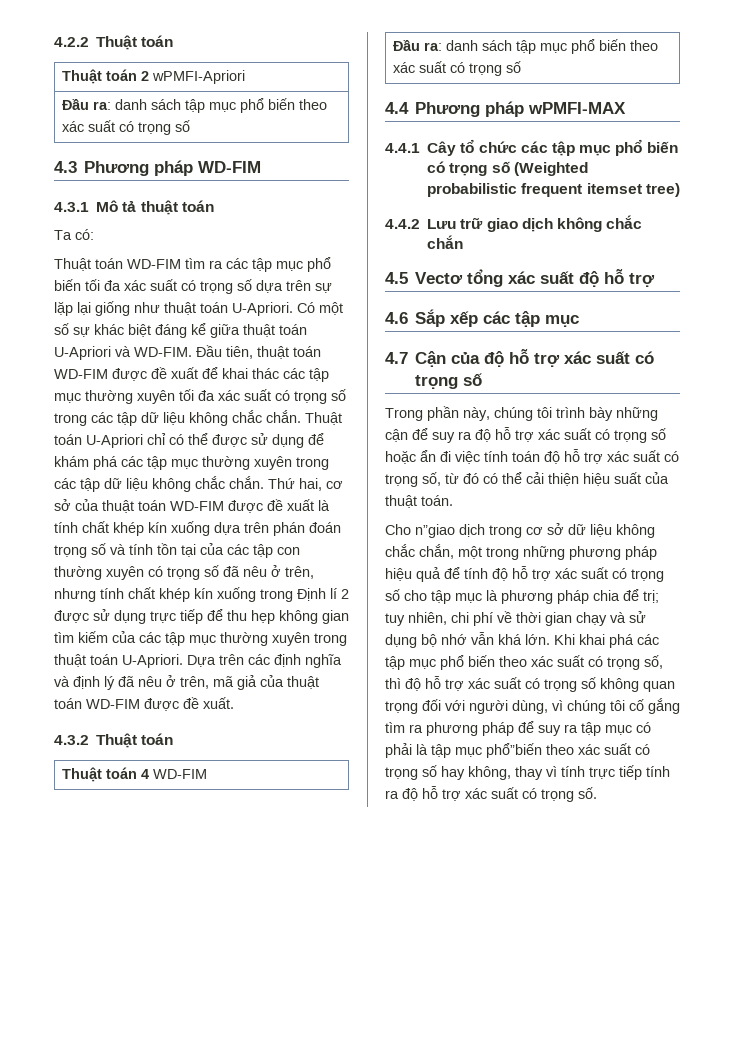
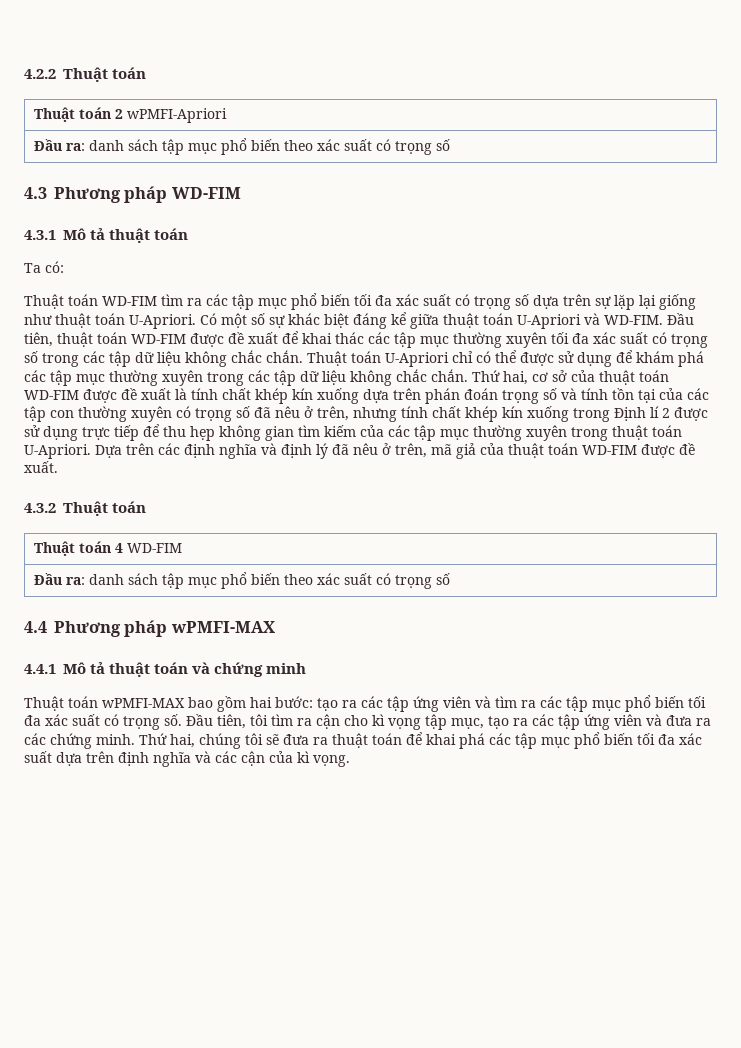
- 4.4.1 Cây tổ chức các tập mục phổ biến có trọng số (Weighted probabilistic frequent itemset tree)
- 4.4.2 Lưu trữ giao dịch không chắc chắn
- 4.5 Vectơ tổng xác suất độ hỗ trợ
- 4.6 Sắp xếp các tập mục
- 4.7 Cận của độ hỗ trợ xác suất có trọng số
- Trong phần này, chúng tôi trình bày những cận để suy ra độ hỗ trợ xác suất có trọng số hoặc ẩn đi việc tính toán độ hỗ trợ xác suất có trọng số, từ đó có thể cải thiện hiệu suất của thuật toán.
- Cho n”giao dịch trong cơ sở dữ liệu không chắc chắn, một trong những phương pháp hiệu quả để tính độ hỗ trợ xác suất có trọng số cho tập mục là phương pháp chia để trị; tuy nhiên, chi phí về thời gian chạy và sử dụng bộ nhớ vẫn khá lớn. Khi khai phá các tập mục phổ biến theo xác suất có trọng số, thì độ hỗ trợ xác suất có trọng số không quan trọng đối với người dùng, vì chúng tôi cố gắng tìm ra phương pháp để suy ra tập mục có phải là tập mục phổ”biến theo xác suất có trọng số hay không, thay vì tính trực tiếp tính ra độ hỗ trợ xác suất có trọng số.
+ 4.4.1 Mô tả thuật toán và chứng minh
+ Thuật toán wPMFI-MAX bao gồm hai bước: tạo ra các tập ứng viên và tìm ra các tập mục phổ biến tối đa xác suất có trọng số. Đầu tiên, tôi tìm ra cận cho kì vọng tập mục, tạo ra các tập ứng viên và đưa ra các chứng minh. Thứ hai, chúng tôi sẽ đưa ra thuật toán để khai phá các tập mục phổ biến tối đa xác suất dựa trên định nghĩa và các cận của kì vọng.

